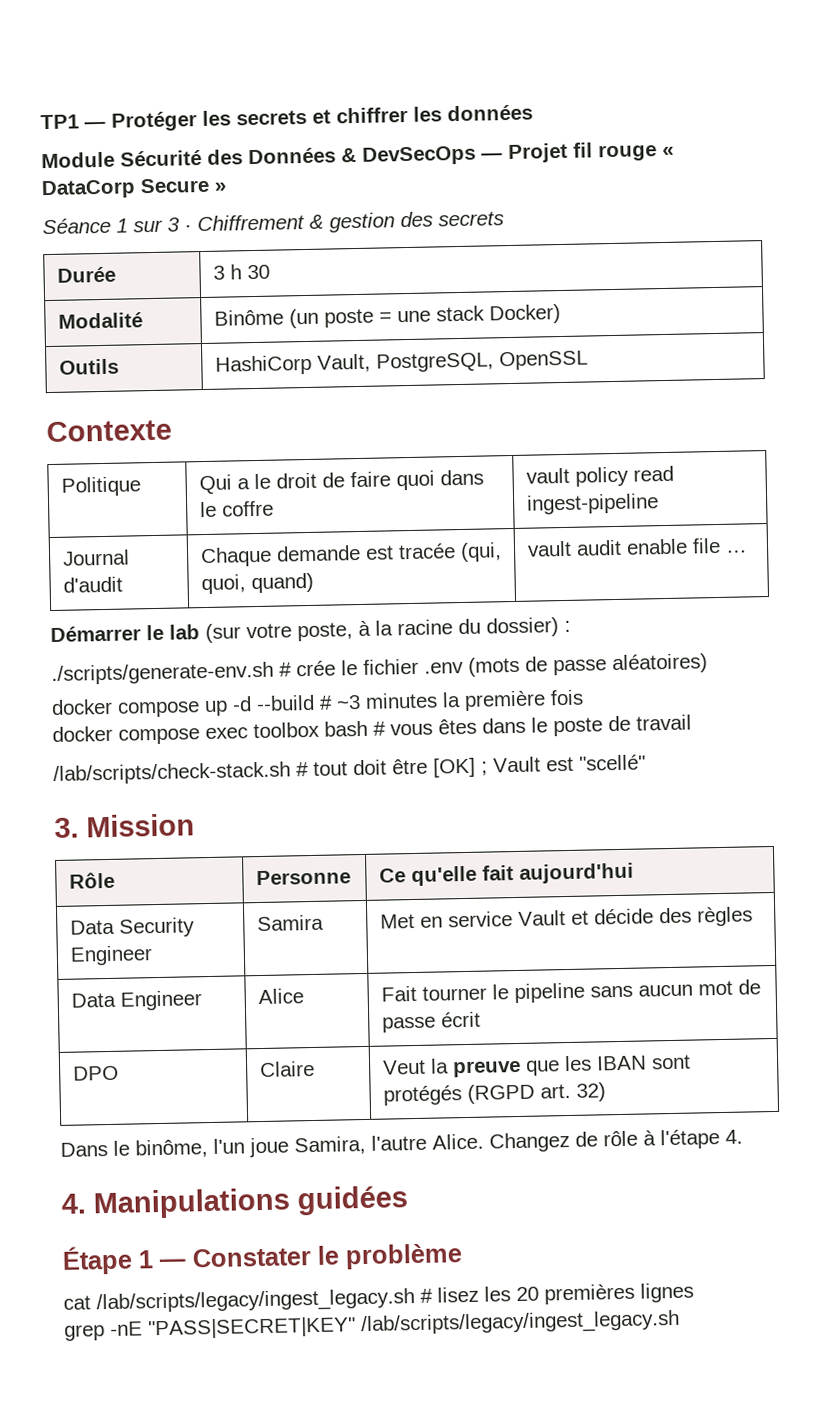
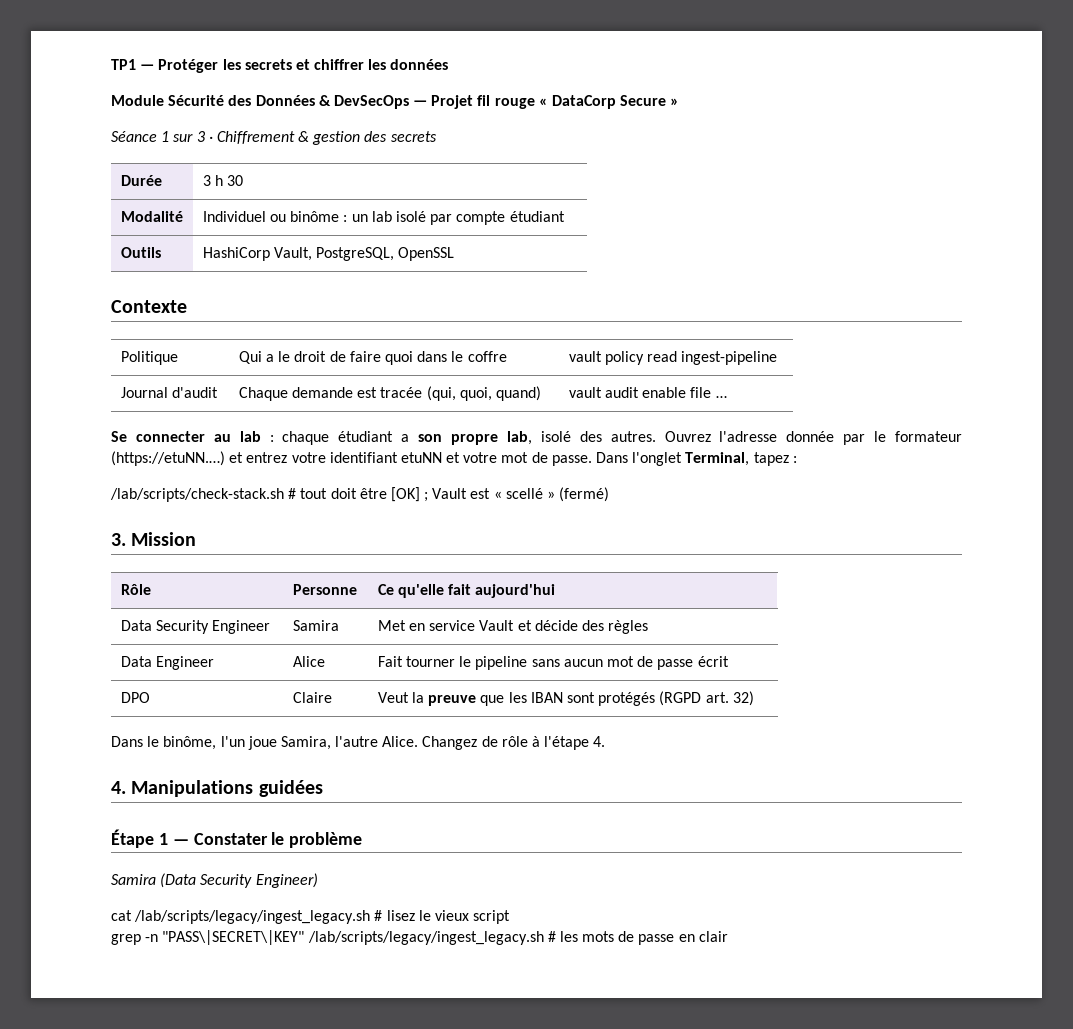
- Modalité | Binôme (un poste = une stack Docker)
+ Modalité | Individuel ou binôme : un lab isolé par compte étudiant
- Démarrer le lab (sur votre poste, à la racine du dossier) :
- ./scripts/generate-env.sh # crée le fichier .env (mots de passe aléatoires)
- docker compose up -d --build # ~3 minutes la première fois
- docker compose exec toolbox bash # vous êtes dans le poste de travail
+ Se connecter au lab : chaque étudiant a son propre lab, isolé des autres. Ouvrez l'adresse donnée par le formateur (https://etuNN.…) et entrez votre identifiant etuNN et votre mot de passe. Dans l'onglet Terminal, tapez :
- /lab/scripts/check-stack.sh # tout doit être [OK] ; Vault est "scellé"
+ /lab/scripts/check-stack.sh # tout doit être [OK] ; Vault est « scellé » (fermé)
+ Samira (Data Security Engineer)
- cat /lab/scripts/legacy/ingest_legacy.sh # lisez les 20 premières lignes
- grep -nE "PASS|SECRET|KEY" /lab/scripts/legacy/ingest_legacy.sh
+ cat /lab/scripts/legacy/ingest_legacy.sh # lisez le vieux script
+ grep -n "PASS\|SECRET\|KEY" /lab/scripts/legacy/ingest_legacy.sh # les mots de passe en clair

